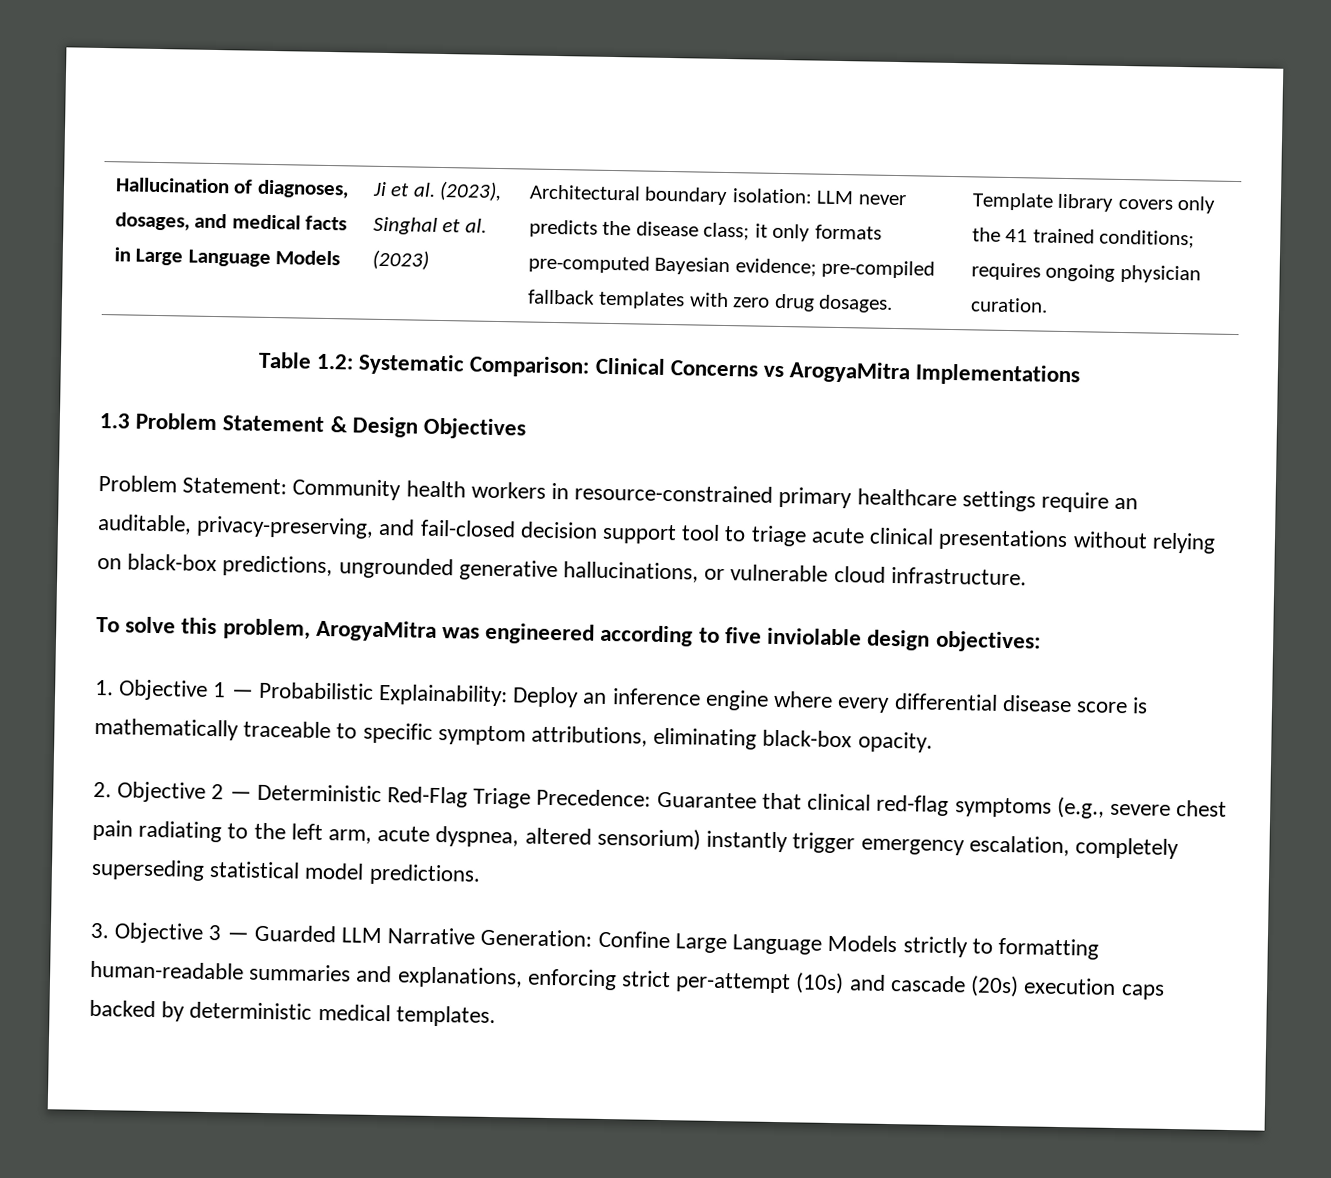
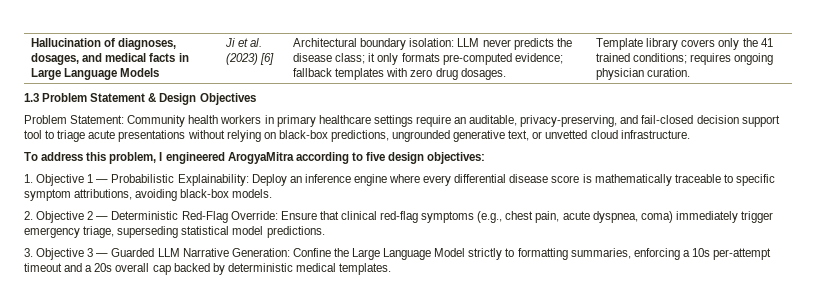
- Ji et al. (2023), Singhal et al. (2023)
+ Ji et al. (2023) [6]
- Architectural boundary isolation: LLM never predicts the disease class; it only formats pre-computed Bayesian evidence; pre-compiled fallback templates with zero drug dosages.
+ Architectural boundary isolation: LLM never predicts the disease class; it only formats pre-computed evidence; fallback templates with zero drug dosages.
- Table 1.2: Systematic Comparison: Clinical Concerns vs ArogyaMitra Implementations
- Problem Statement: Community health workers in resource-constrained primary healthcare settings require an auditable, privacy-preserving, and fail-closed decision support tool to triage acute clinical presentations without relying on black-box predictions, ungrounded generative hallucinations, or vulnerable cloud infrastructure.
+ Problem Statement: Community health workers in primary healthcare settings require an auditable, privacy-preserving, and fail-closed decision support tool to triage acute presentations without relying on black-box predictions, ungrounded generative text, or unvetted cloud infrastructure.
- To solve this problem, ArogyaMitra was engineered according to five inviolable design objectives:
+ To address this problem, I engineered ArogyaMitra according to five design objectives:
- 1. Objective 1 — Probabilistic Explainability: Deploy an inference engine where every differential disease score is mathematically traceable to specific symptom attributions, eliminating black-box opacity.
+ 1. Objective 1 — Probabilistic Explainability: Deploy an inference engine where every differential disease score is mathematically traceable to specific symptom attributions, avoiding black-box models.
- 2. Objective 2 — Deterministic Red-Flag Triage Precedence: Guarantee that clinical red-flag symptoms (e.g., severe chest pain radiating to the left arm, acute dyspnea, altered sensorium) instantly trigger emergency escalation, completely superseding statistical model predictions.
+ 2. Objective 2 — Deterministic Red-Flag Override: Ensure that clinical red-flag symptoms (e.g., chest pain, acute dyspnea, coma) immediately trigger emergency triage, superseding statistical model predictions.
- 3. Objective 3 — Guarded LLM Narrative Generation: Confine Large Language Models strictly to formatting human-readable summaries and explanations, enforcing strict per-attempt (10s) and cascade (20s) execution caps backed by deterministic medical templates.
+ 3. Objective 3 — Guarded LLM Narrative Generation: Confine the Large Language Model strictly to formatting summaries, enforcing a 10s per-attempt timeout and a 20s overall cap backed by deterministic medical templates.

